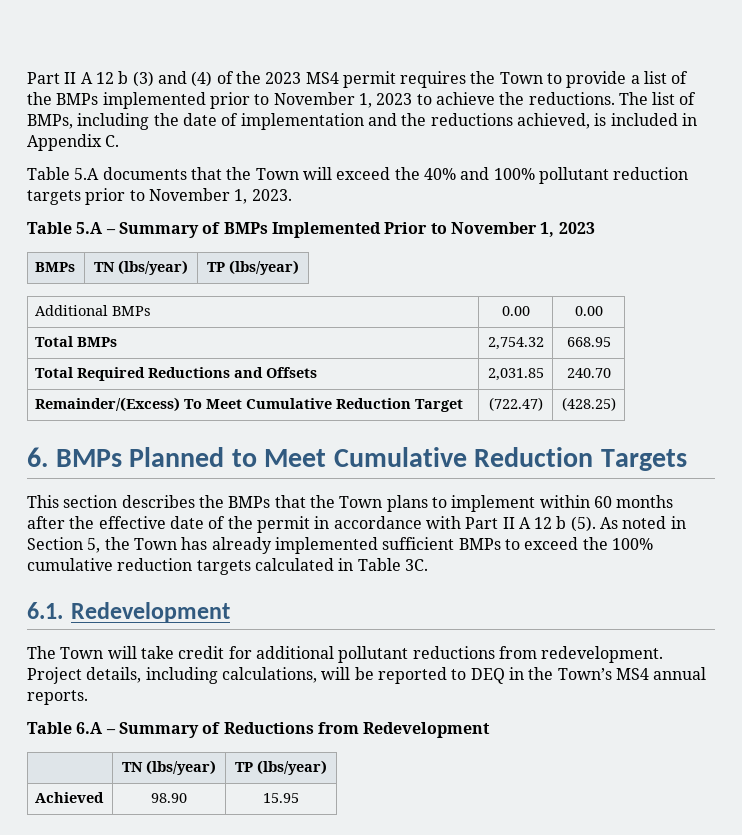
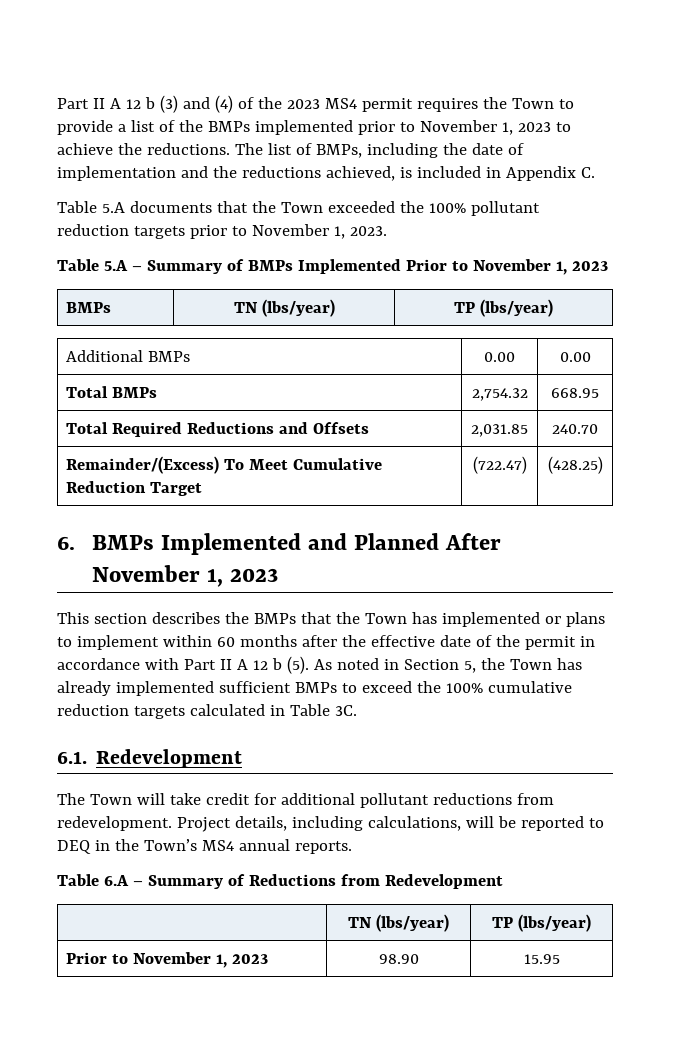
- Table 5.A documents that the Town will exceed the 40% and 100% pollutant reduction targets prior to November 1, 2023.
+ Table 5.A documents that the Town exceeded the 100% pollutant reduction targets prior to November 1, 2023.
- 6. BMPs Planned to Meet Cumulative Reduction Targets
+ 6. BMPs Implemented and Planned After November 1, 2023
- This section describes the BMPs that the Town plans to implement within 60 months after the effective date of the permit in accordance with Part II A 12 b (5).
+ This section describes the BMPs that the Town has implemented or plans to implement within 60 months after the effective date of the permit in accordance with Part II A 12 b (5).
- Achieved | 98.90 | 15.95
+ Prior to November 1, 2023 | 98.90 | 15.95

